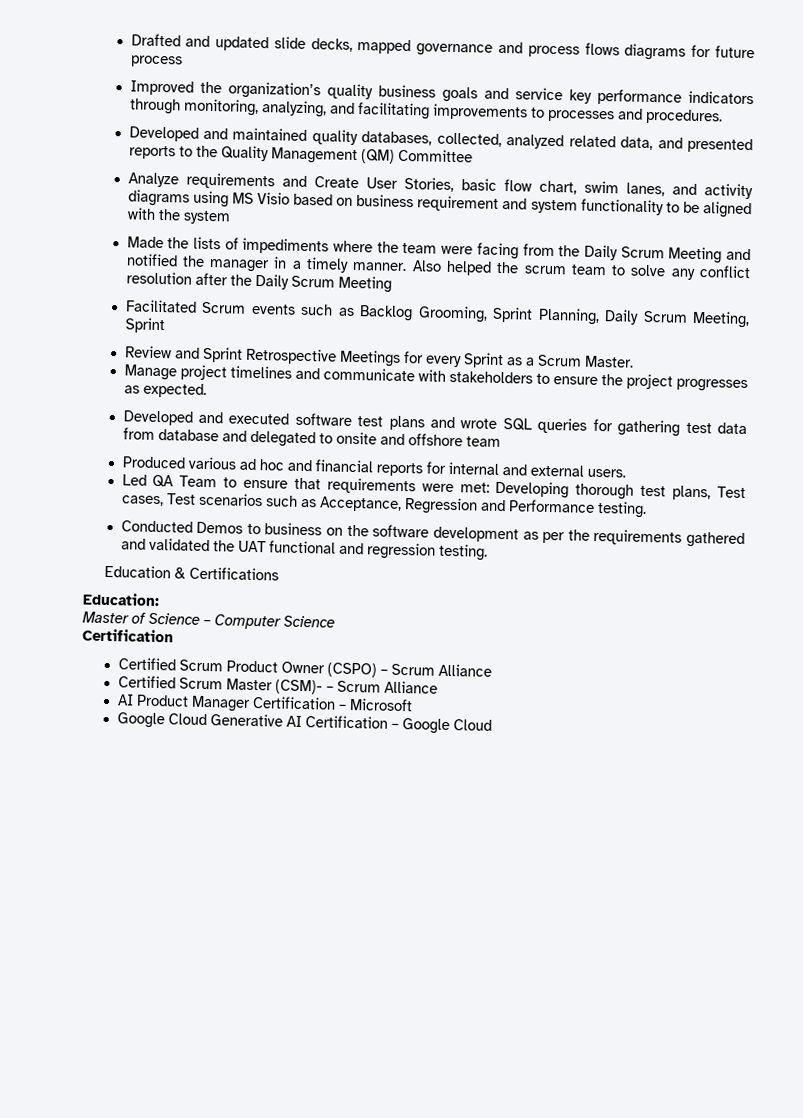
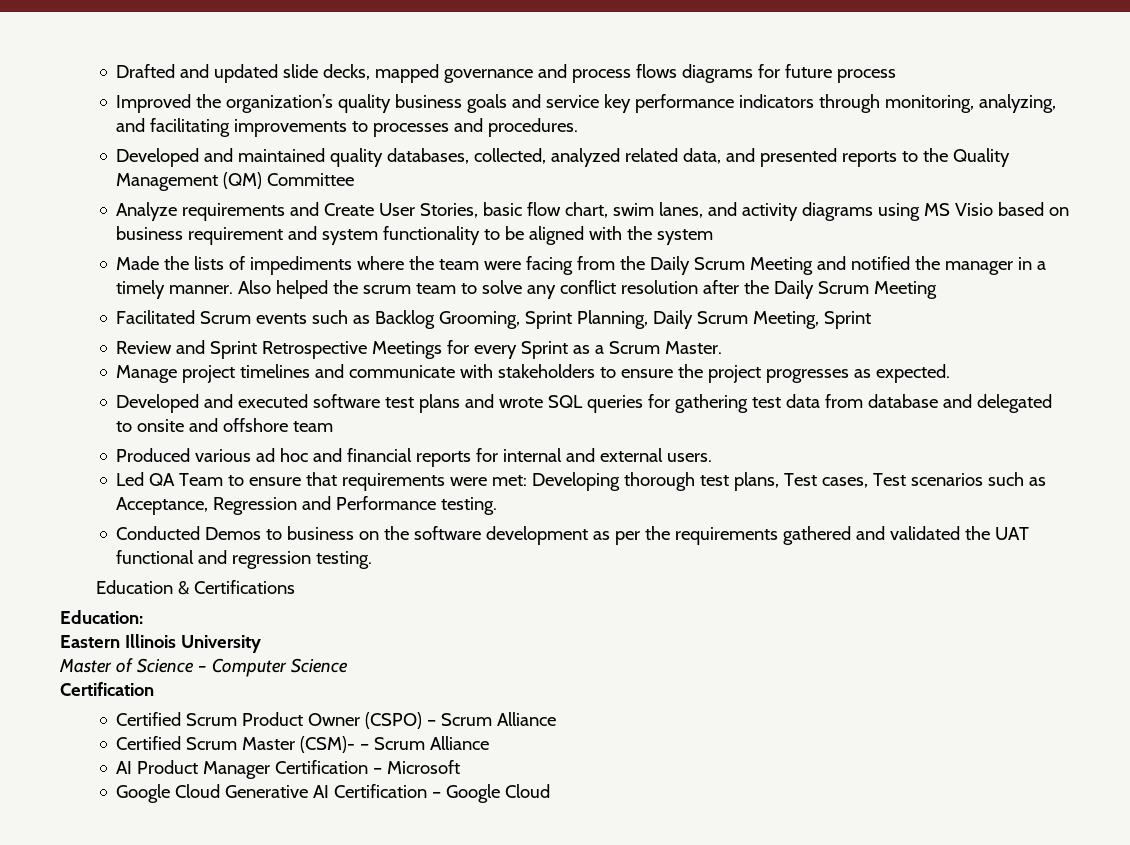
+ Eastern Illinois University

